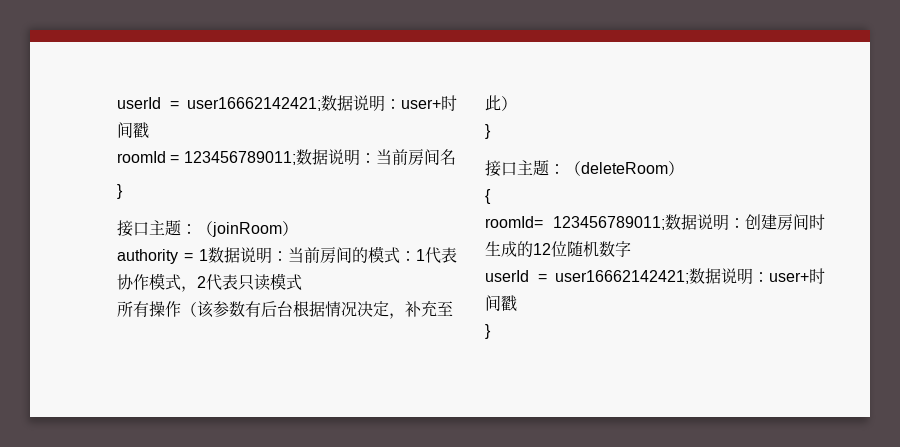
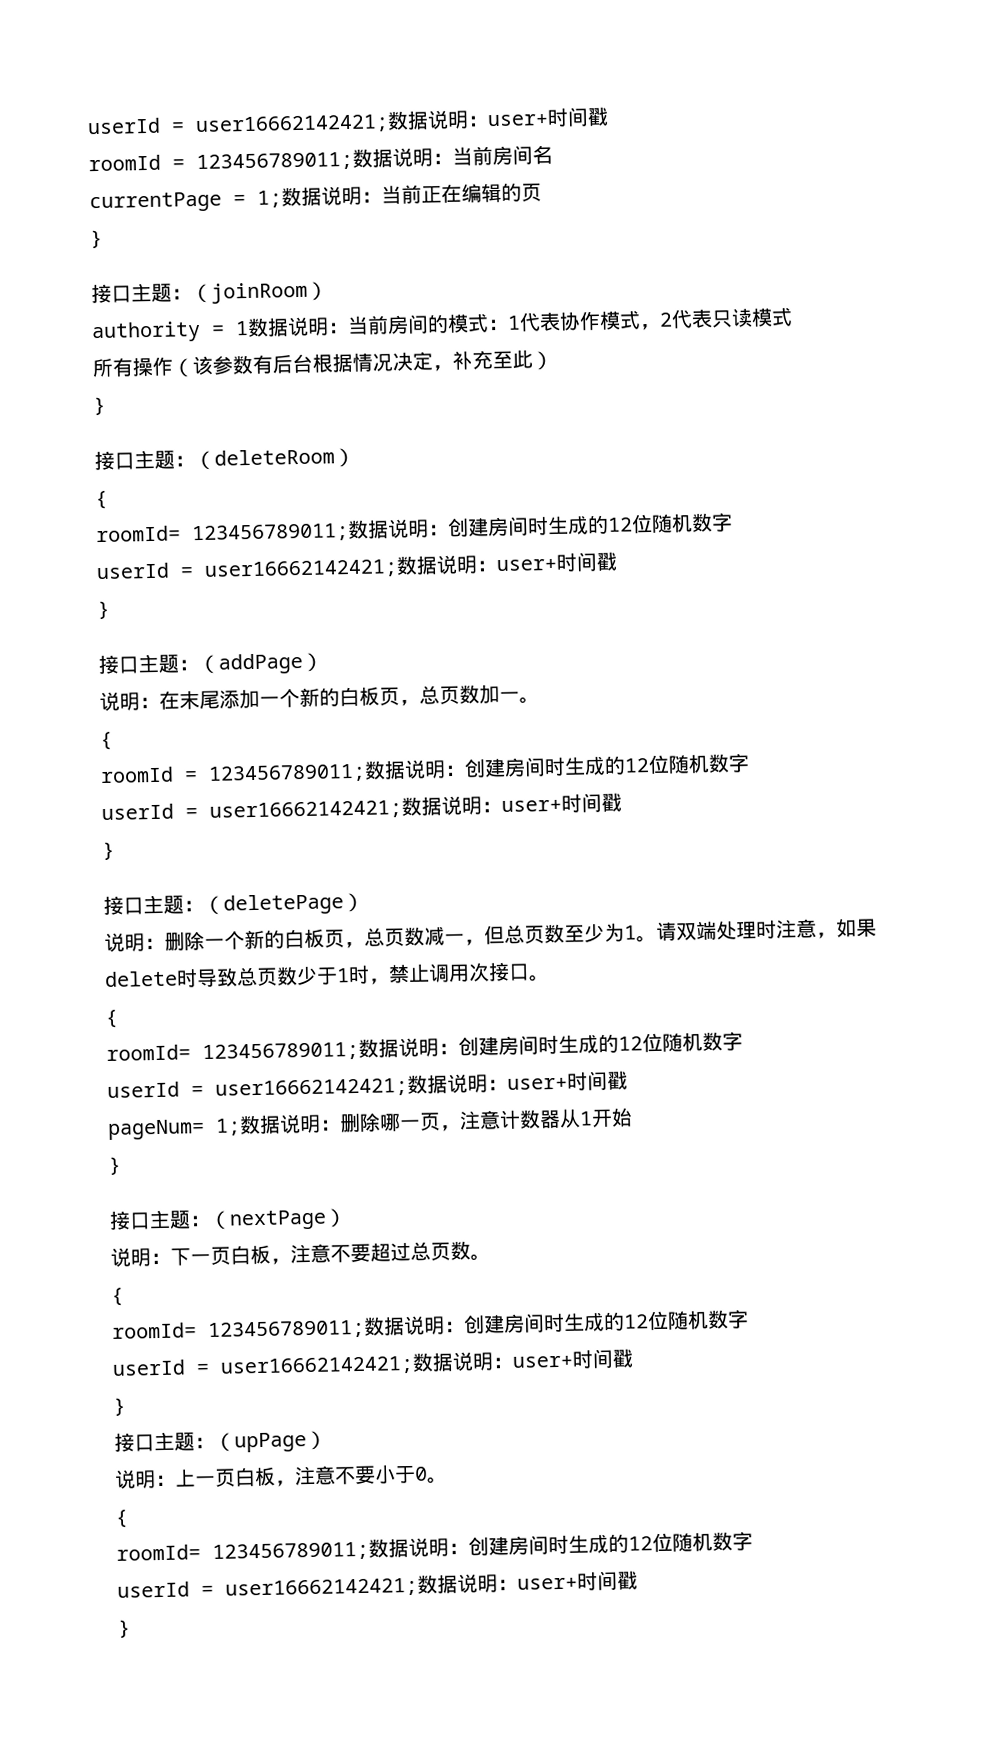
+ currentPage = 1;数据说明：当前正在编辑的页
+ 接口主题：（addPage）
+ 说明：在末尾添加一个新的白板页，总页数加一。
+ {
+ roomId = 123456789011;数据说明：创建房间时生成的12位随机数字
+ userId = user16662142421;数据说明：user+时间戳
+ }
+ 接口主题：（deletePage）
+ 说明：删除一个新的白板页，总页数减一，但总页数至少为1。请双端处理时注意，如果delete时导致总页数少于1时，禁止调用次接口。
+ {
+ roomId= 123456789011;数据说明：创建房间时生成的12位随机数字
+ userId = user16662142421;数据说明：user+时间戳
+ pageNum= 1;数据说明：删除哪一页，注意计数器从1开始
+ }
+ 接口主题：（nextPage）
+ 说明：下一页白板，注意不要超过总页数。
+ {
+ roomId= 123456789011;数据说明：创建房间时生成的12位随机数字
+ userId = user16662142421;数据说明：user+时间戳
+ }
+ 接口主题：（upPage）
+ 说明：上一页白板，注意不要小于0。
+ {
+ roomId= 123456789011;数据说明：创建房间时生成的12位随机数字
+ userId = user16662142421;数据说明：user+时间戳
+ }

